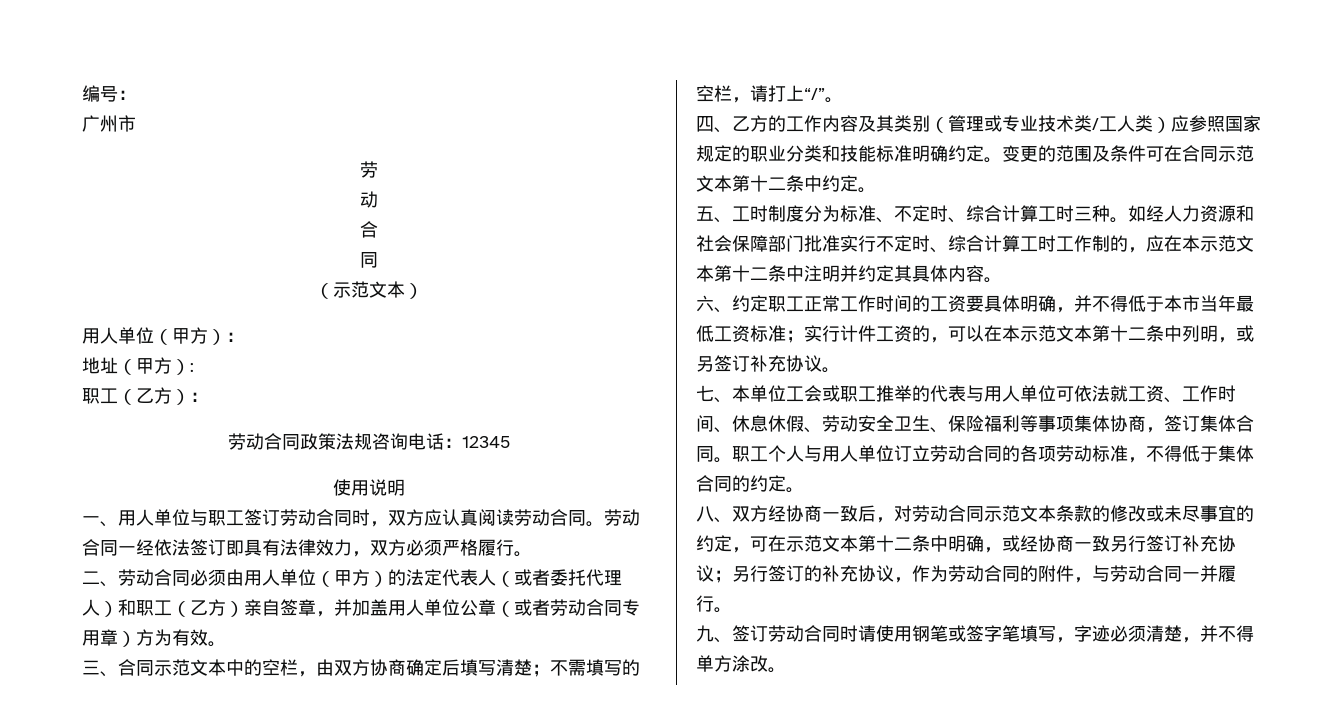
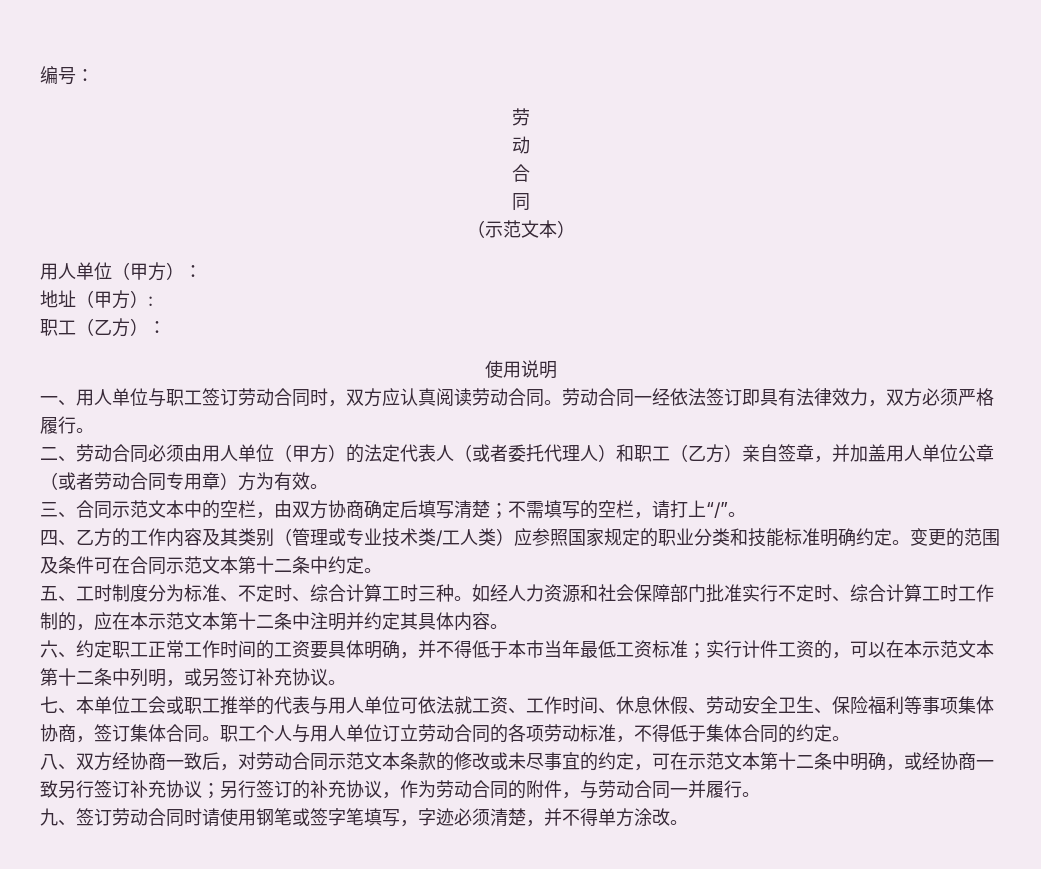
- 广州市
- 劳动合同政策法规咨询电话：12345

